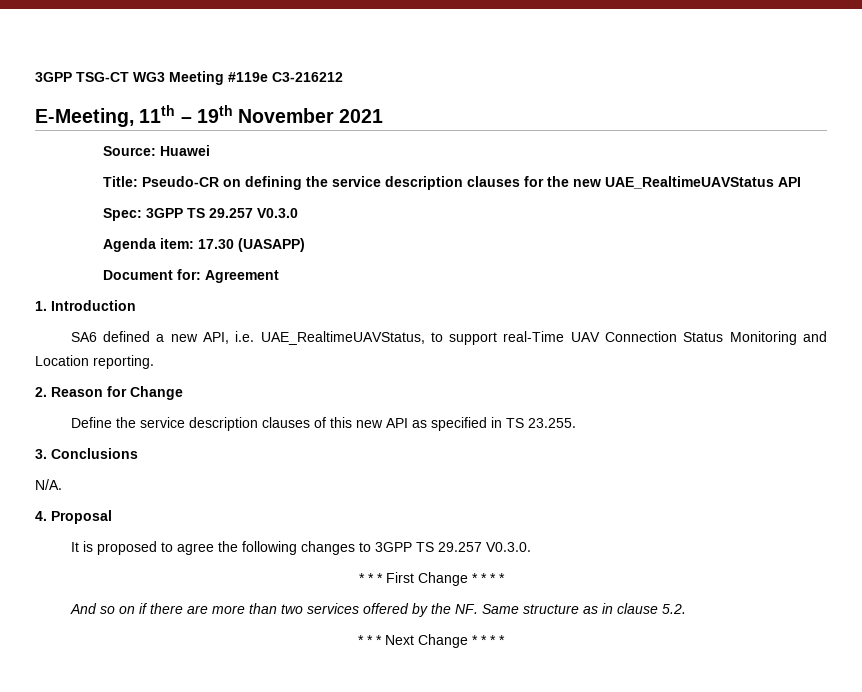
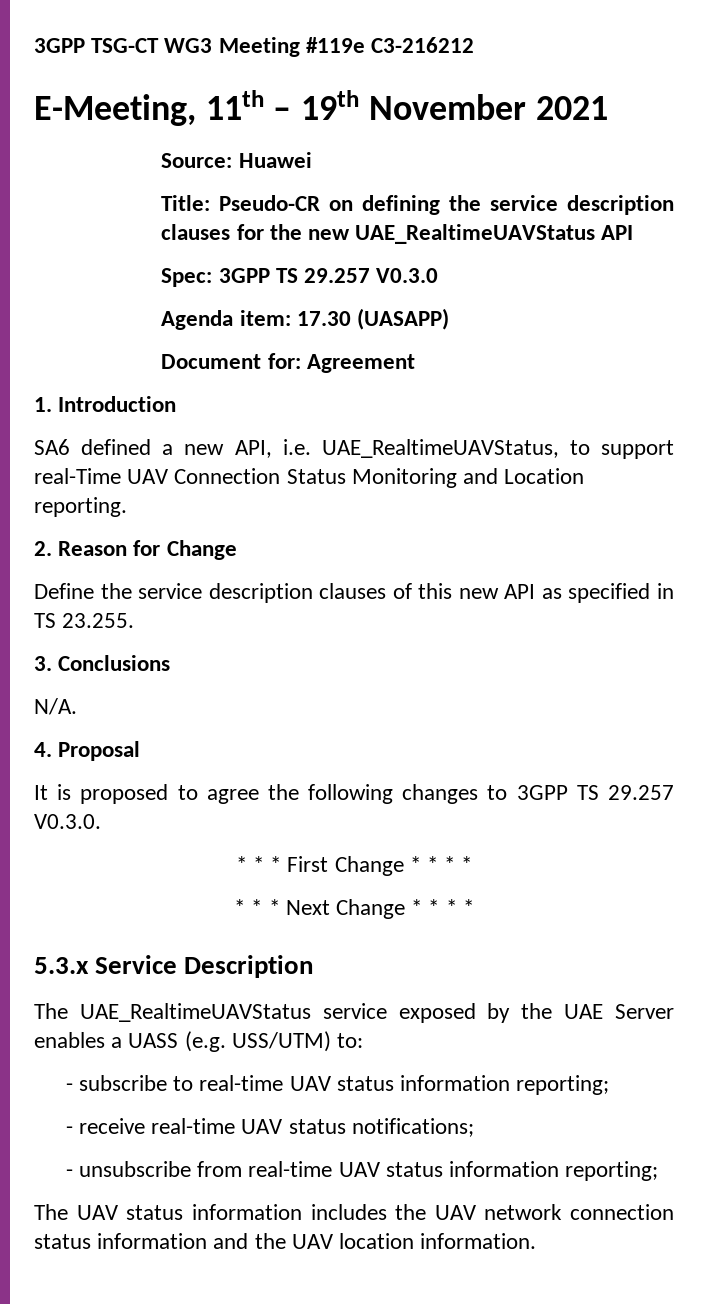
- And so on if there are more than two services offered by the NF. Same structure as in clause 5.2.
+ 5.3.x Service Description
+ The UAE_RealtimeUAVStatus service exposed by the UAE Server enables a UASS (e.g. USS/UTM) to:
+ - subscribe to real-time UAV status information reporting;
+ - receive real-time UAV status notifications;
+ - unsubscribe from real-time UAV status information reporting;
+ The UAV status information includes the UAV network connection status information and the UAV location information.

